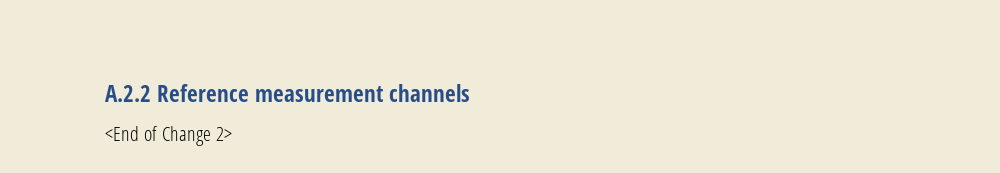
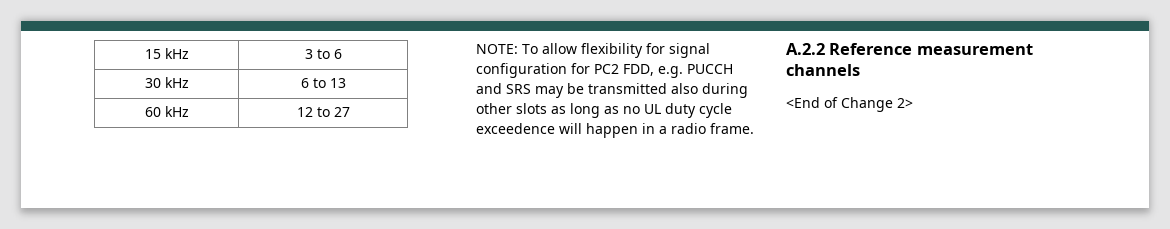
+ 15 kHz | 3 to 6
+ 30 kHz | 6 to 13
+ 60 kHz | 12 to 27
+ NOTE: To allow flexibility for signal configuration for PC2 FDD, e.g. PUCCH and SRS may be transmitted also during other slots as long as no UL duty cycle exceedence will happen in a radio frame.

